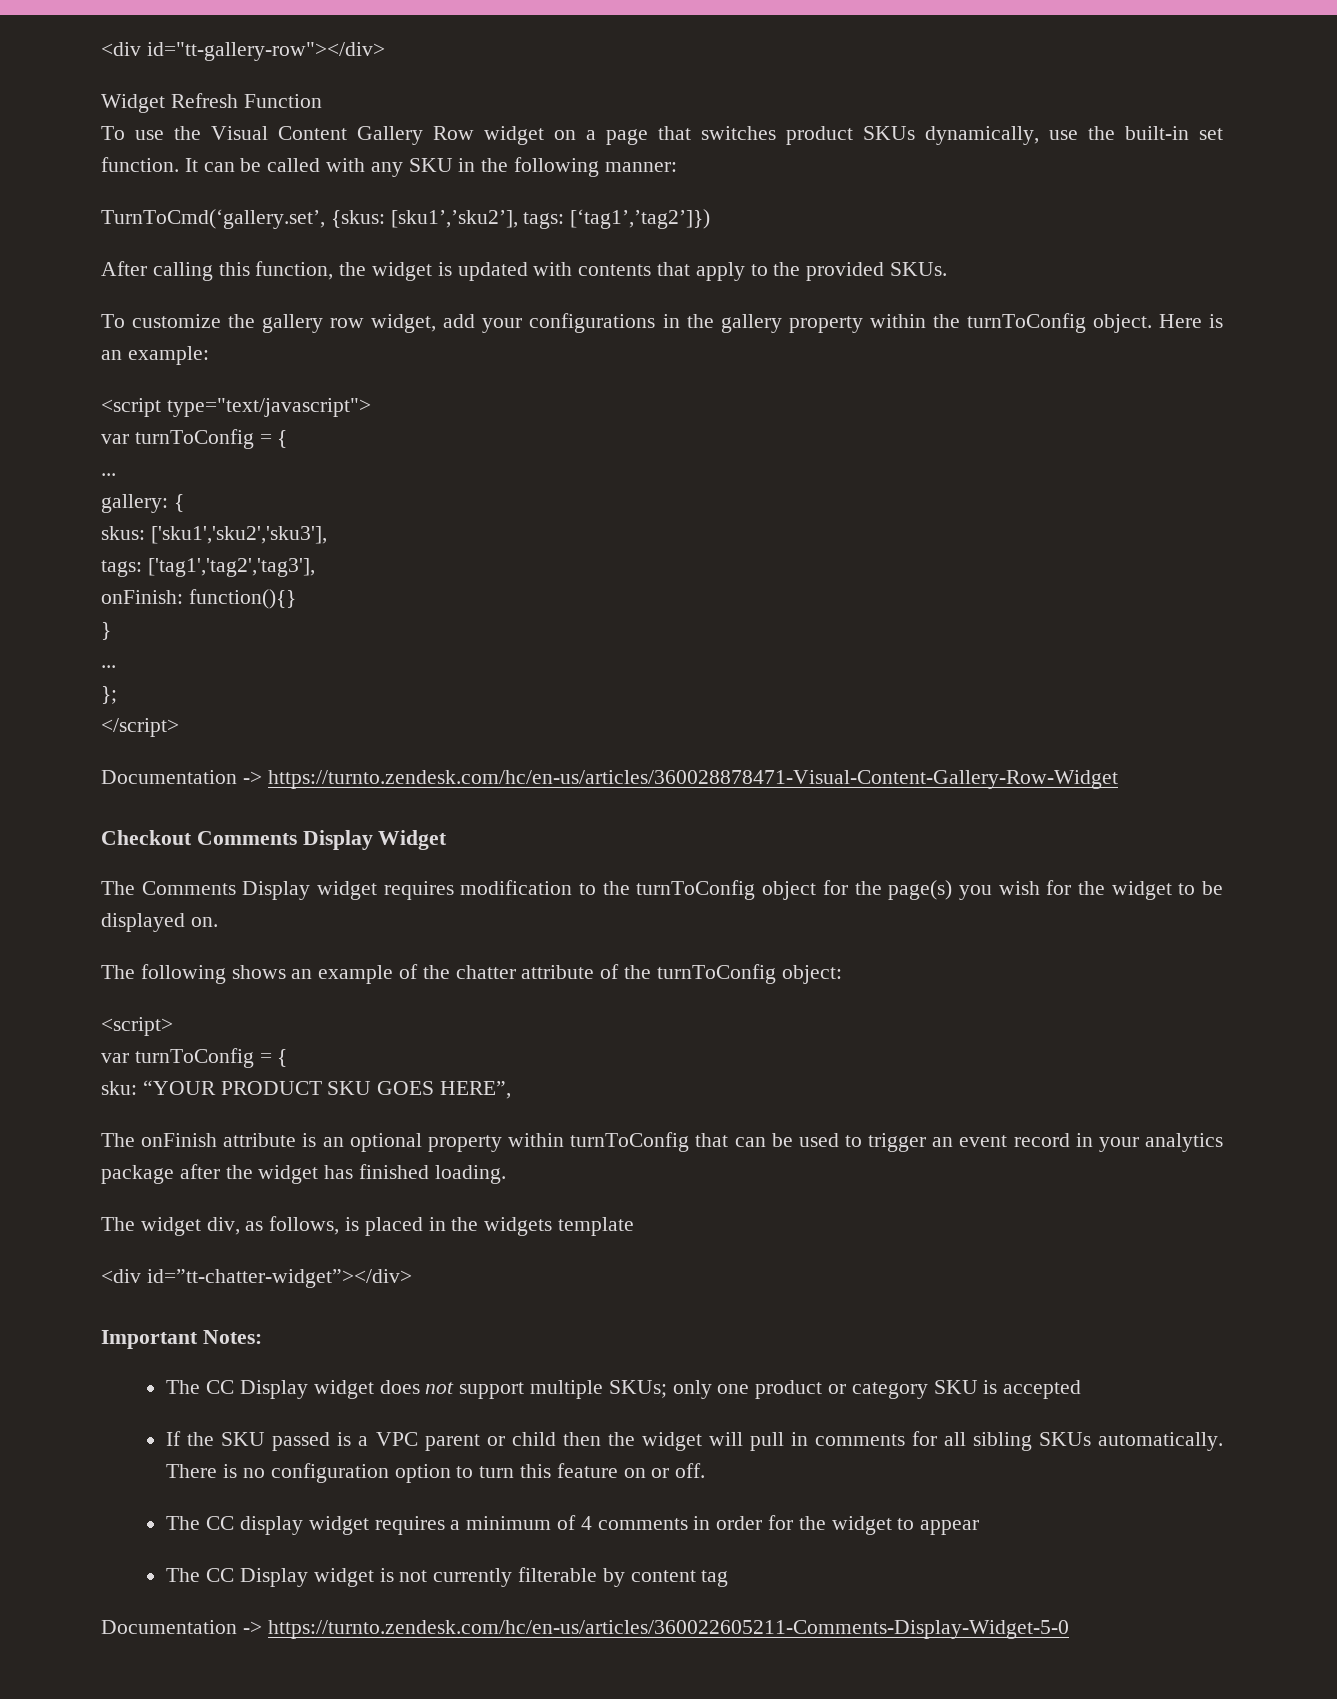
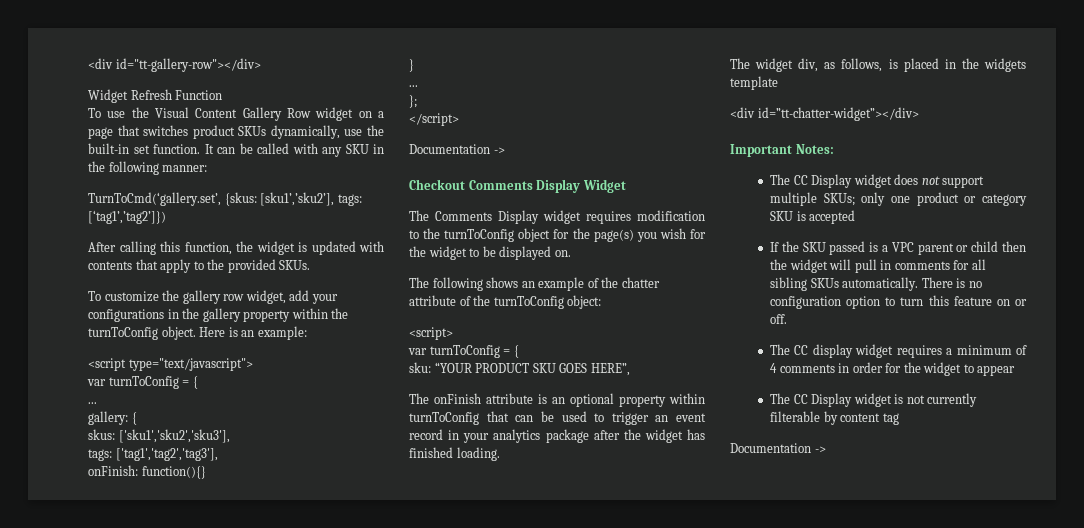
  </script>
- Documentation -> https://turnto.zendesk.com/hc/en-us/articles/360028878471-Visual-Content-Gallery-Row-Widget
+ Documentation ->
  The CC Display widget is not currently filterable by content tag
- Documentation -> https://turnto.zendesk.com/hc/en-us/articles/360022605211-Comments-Display-Widget-5-0
+ Documentation ->

